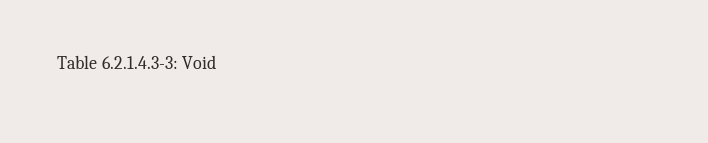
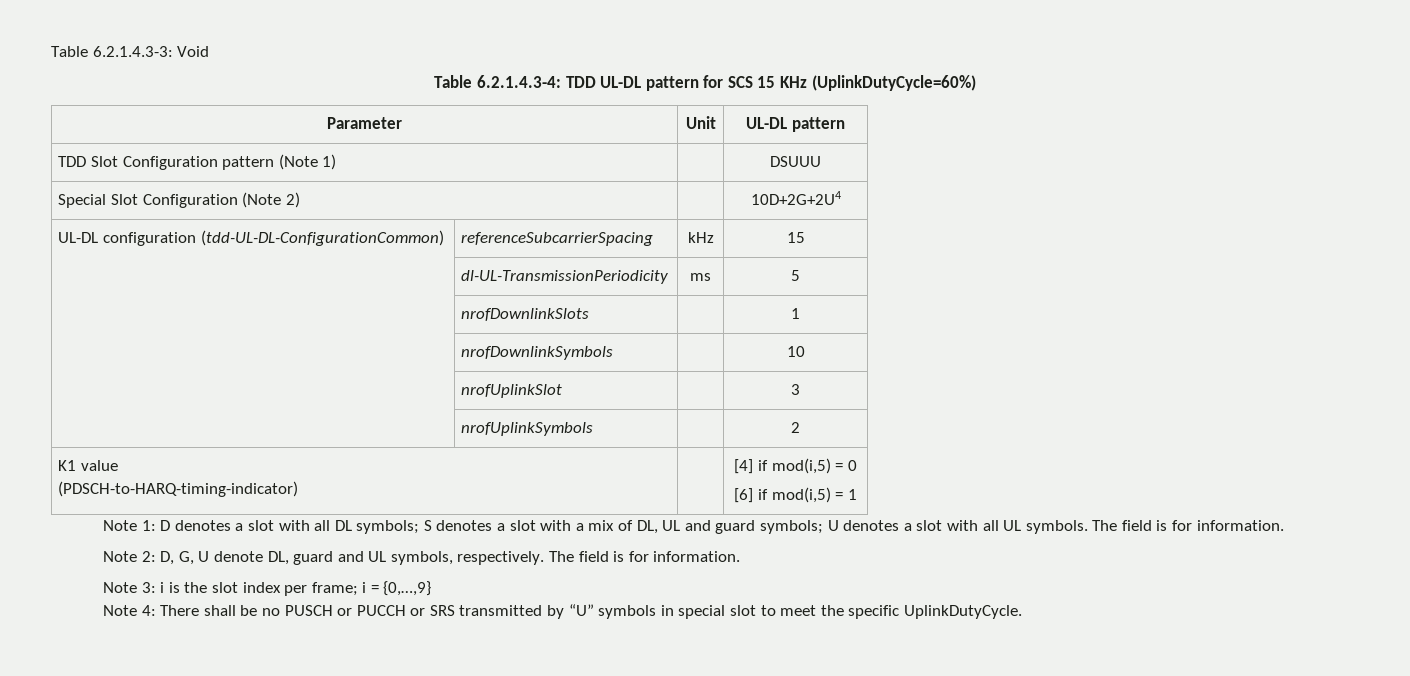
+ Table 6.2.1.4.3-4: TDD UL-DL pattern for SCS 15 KHz (UplinkDutyCycle=60%)
+ Parameter | Unit | UL-DL pattern
+ TDD Slot Configuration pattern (Note 1) | | DSUUU
+ Special Slot Configuration (Note 2) | | 10D+2G+2U4
+ UL-DL configuration (tdd-UL-DL-ConfigurationCommon) | referenceSubcarrierSpacing | kHz | 15
+ | dl-UL-TransmissionPeriodicity | ms | 5
+ | nrofDownlinkSlots | | 1
+ | nrofDownlinkSymbols | | 10
+ | nrofUplinkSlot | | 3
+ | nrofUplinkSymbols | | 2
+ K1 value
+ (PDSCH-to-HARQ-timing-indicator) | | [4] if mod(i,5) = 0
+ [6] if mod(i,5) = 1
+ Note 1: D denotes a slot with all DL symbols; S denotes a slot with a mix of DL, UL and guard symbols; U denotes a slot with all UL symbols. The field is for information.
+ Note 2: D, G, U denote DL, guard and UL symbols, respectively. The field is for information.
+ Note 3: i is the slot index per frame; i = {0,…,9}
+ Note 4: There shall be no PUSCH or PUCCH or SRS transmitted by “U” symbols in special slot to meet the specific UplinkDutyCycle.

